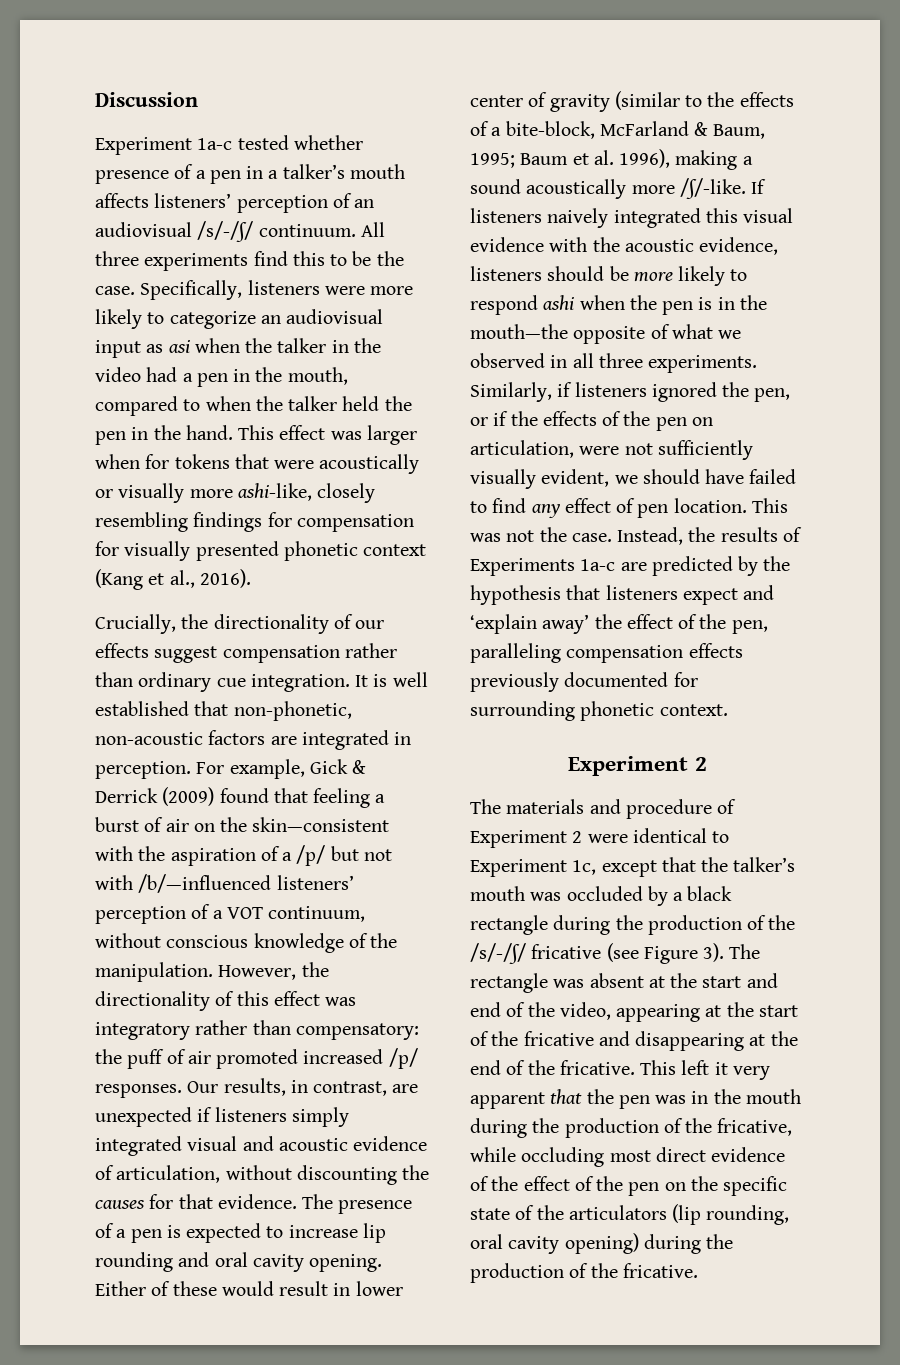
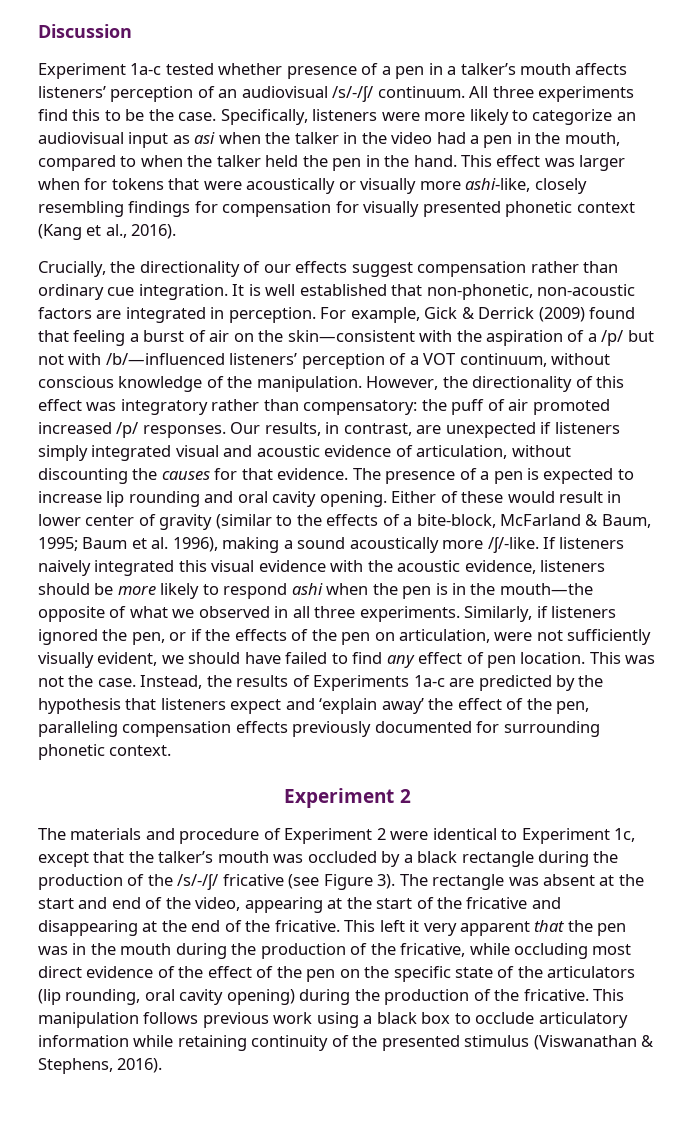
+ This manipulation follows previous work using a black box to occlude articulatory information while retaining continuity of the presented stimulus (Viswanathan & Stephens, 2016).

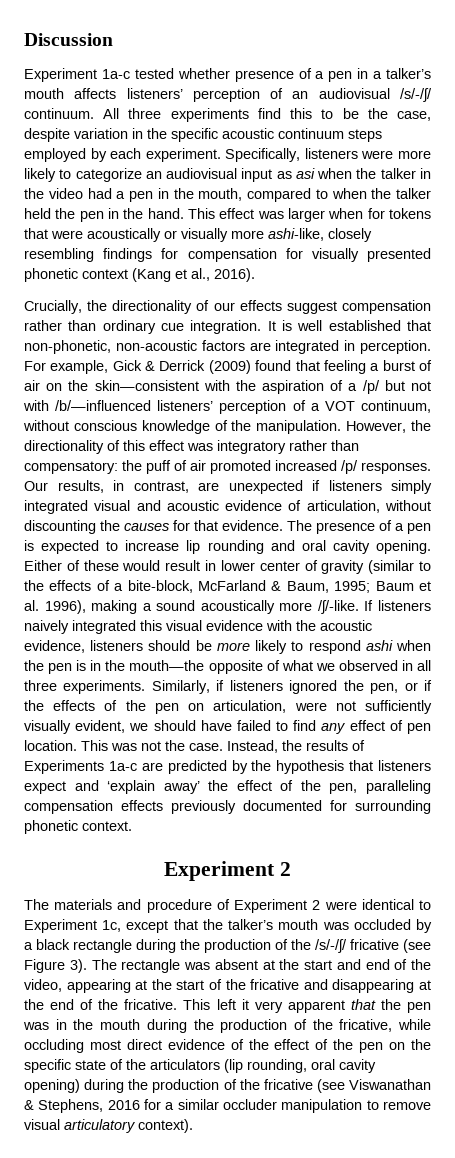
- All three experiments find this to be the case.
+ All three experiments find this to be the case, despite variation in the specific acoustic continuum steps employed by each experiment.
- This left it very apparent that the pen was in the mouth during the production of the fricative, while occluding most direct evidence of the effect of the pen on the specific state of the articulators (lip rounding, oral cavity opening) during the production of the fricative. This manipulation follows previous work using a black box to occlude articulatory information while retaining continuity of the presented stimulus (Viswanathan & Stephens, 2016).
+ This left it very apparent that the pen was in the mouth during the production of the fricative, while occluding most direct evidence of the effect of the pen on the specific state of the articulators (lip rounding, oral cavity opening) during the production of the fricative (see Viswanathan & Stephens, 2016 for a similar occluder manipulation to remove visual articulatory context).

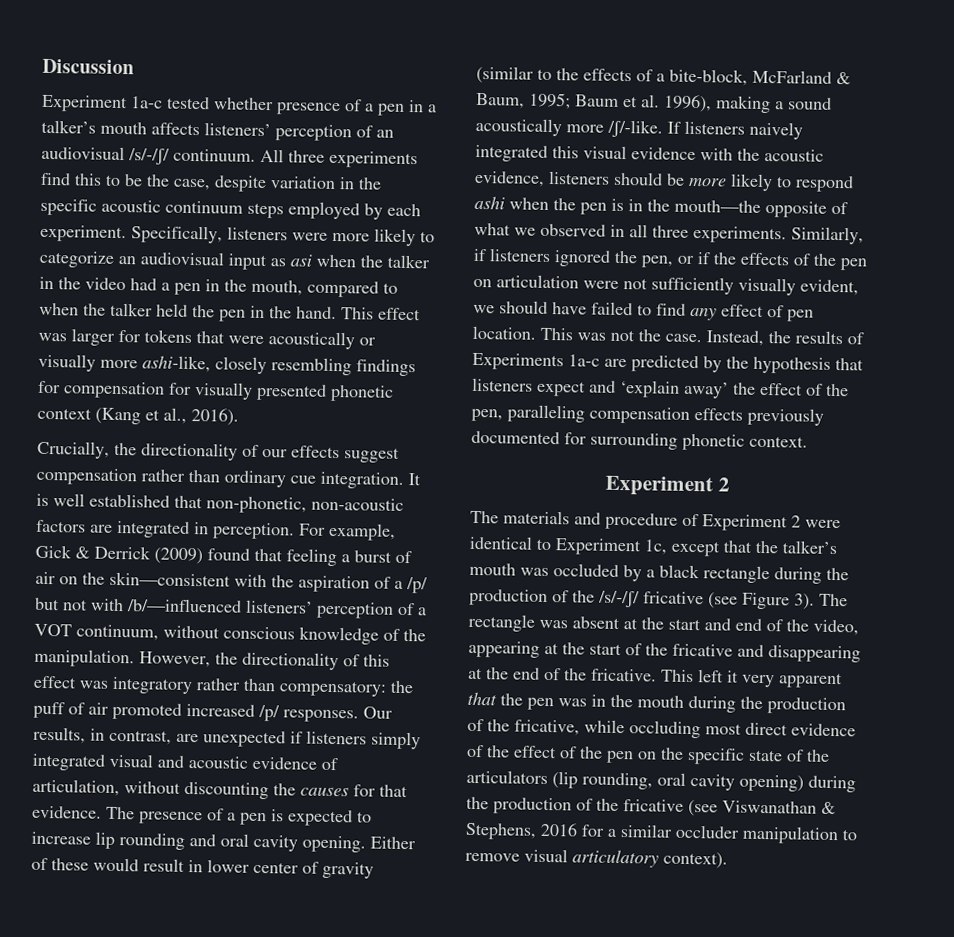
- This effect was larger when for tokens that were acoustically or visually more ashi-like, closely resembling findings for compensation for visually presented phonetic context (Kang et al., 2016).
+ This effect was larger for tokens that were acoustically or visually more ashi-like, closely resembling findings for compensation for visually presented phonetic context (Kang et al., 2016).
- Similarly, if listeners ignored the pen, or if the effects of the pen on articulation, were not sufficiently visually evident, we should have failed to find any effect of pen location.
+ Similarly, if listeners ignored the pen, or if the effects of the pen on articulation were not sufficiently visually evident, we should have failed to find any effect of pen location.

